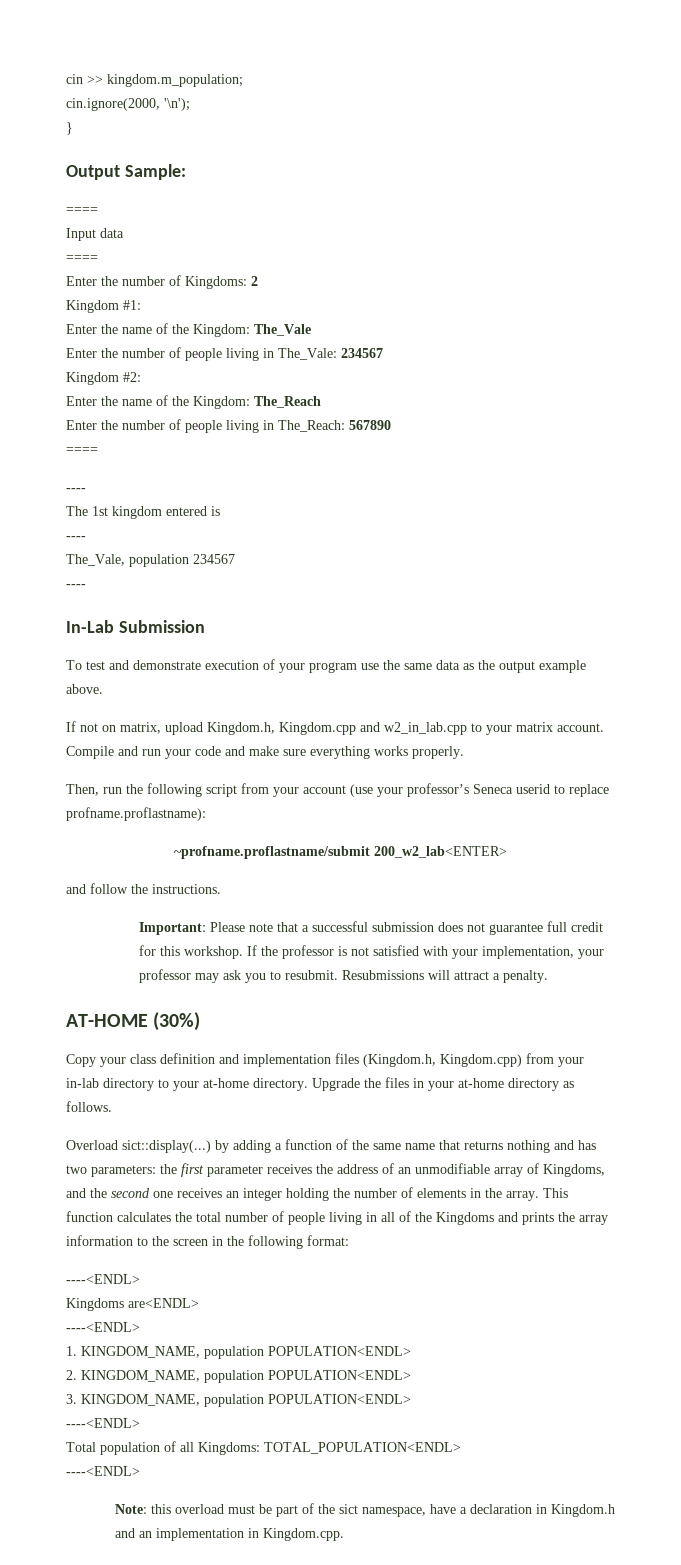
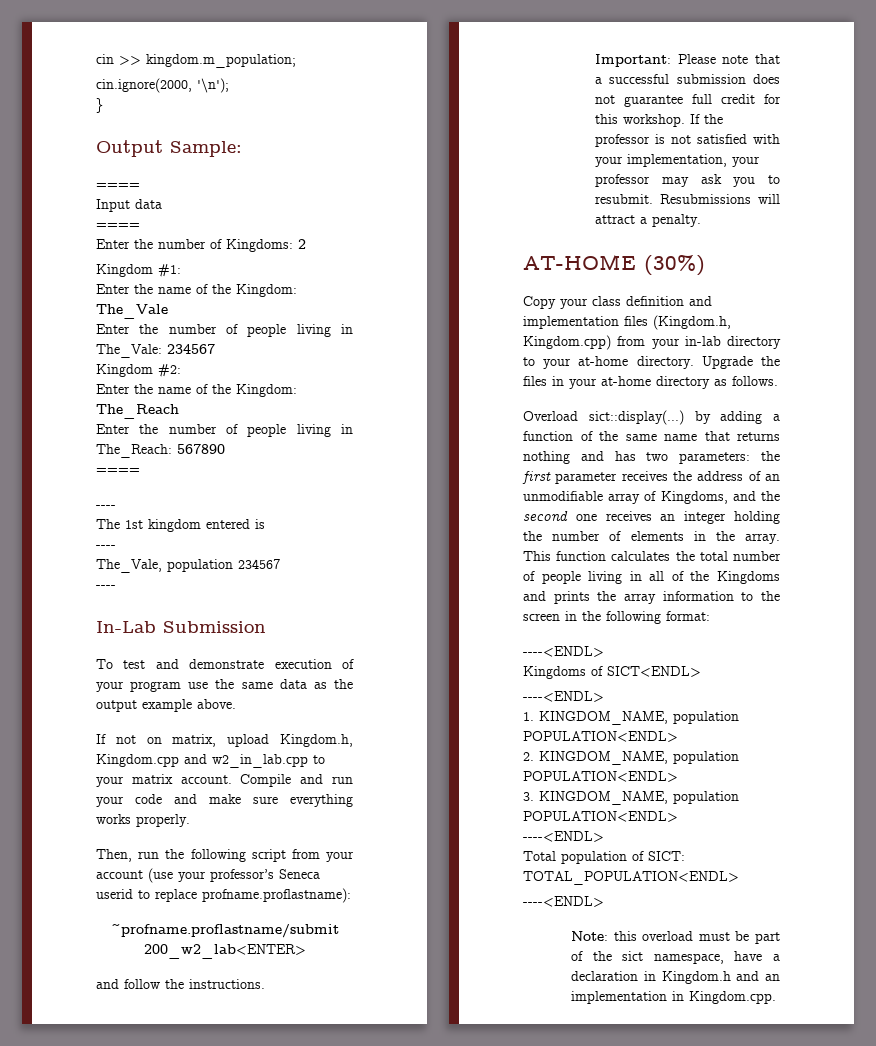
- Kingdoms are<ENDL>
+ Kingdoms of SICT<ENDL>
- Total population of all Kingdoms: TOTAL_POPULATION<ENDL>
+ Total population of SICT: TOTAL_POPULATION<ENDL>

